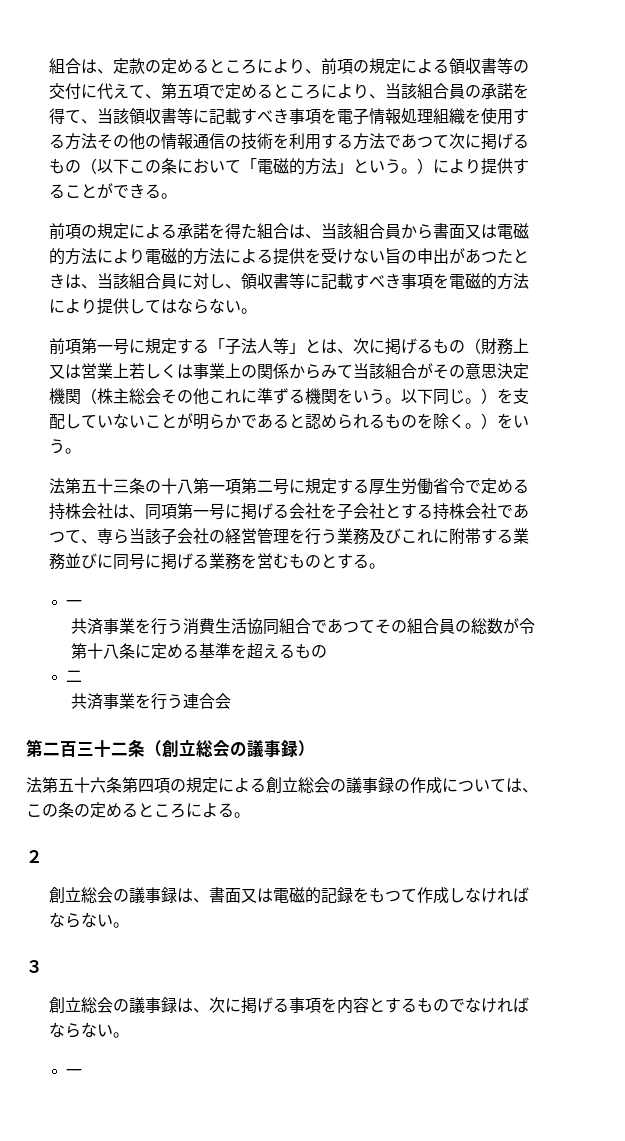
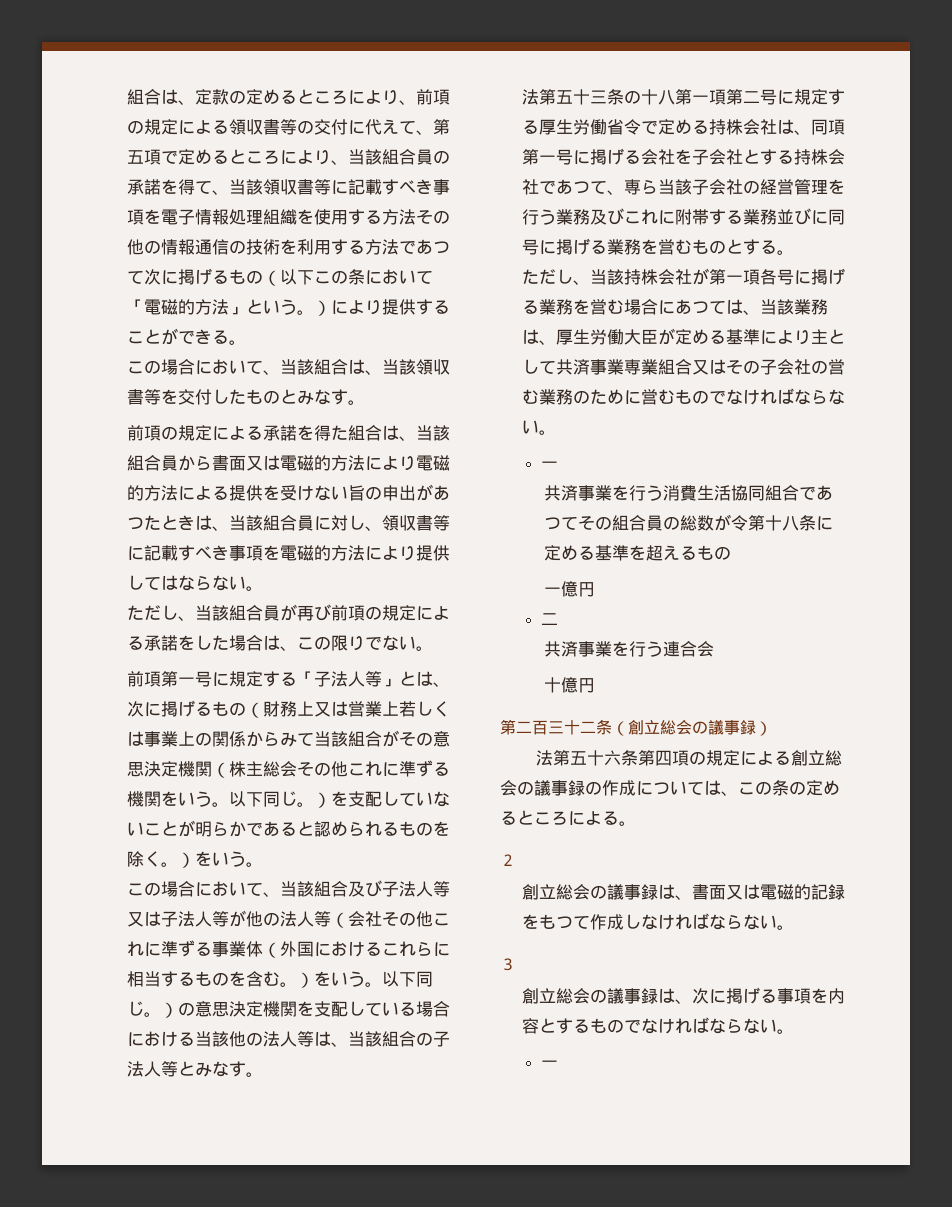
+ この場合において、当該組合は、当該領収書等を交付したものとみなす。
+ ただし、当該組合員が再び前項の規定による承諾をした場合は、この限りでない。
+ この場合において、当該組合及び子法人等又は子法人等が他の法人等（会社その他これに準ずる事業体（外国におけるこれらに相当するものを含む。）をいう。以下同じ。）の意思決定機関を支配している場合における当該他の法人等は、当該組合の子法人等とみなす。
+ ただし、当該持株会社が第一項各号に掲げる業務を営む場合にあつては、当該業務は、厚生労働大臣が定める基準により主として共済事業専業組合又はその子会社の営む業務のために営むものでなければならない。
+ 一億円
+ 十億円

